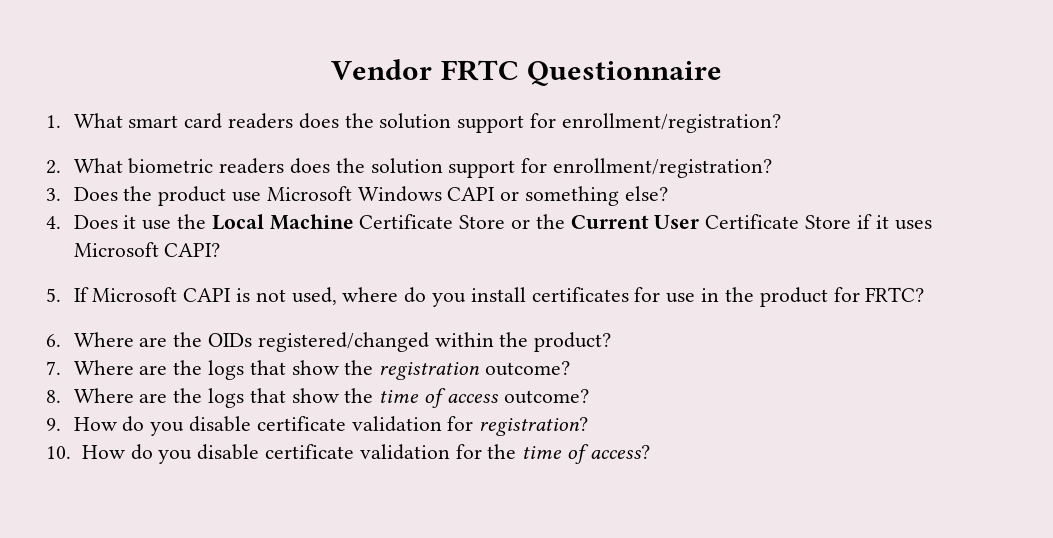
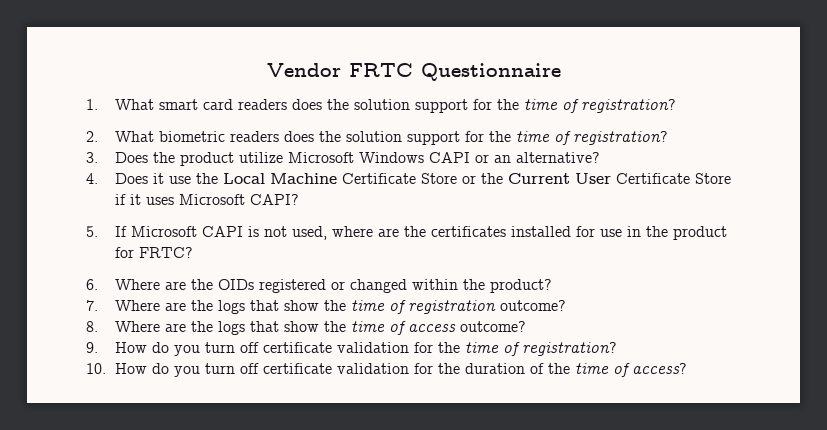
- 1. What smart card readers does the solution support for enrollment/registration?
+ 1. What smart card readers does the solution support for the time of registration?
- 2. What biometric readers does the solution support for enrollment/registration?
+ 2. What biometric readers does the solution support for the time of registration?
- 3. Does the product use Microsoft Windows CAPI or something else?
+ 3. Does the product utilize Microsoft Windows CAPI or an alternative?
- 5. If Microsoft CAPI is not used, where do you install certificates for use in the product for FRTC?
+ 5. If Microsoft CAPI is not used, where are the certificates installed for use in the product for FRTC?
- 6. Where are the OIDs registered/changed within the product?
+ 6. Where are the OIDs registered or changed within the product?
- 7. Where are the logs that show the registration outcome?
+ 7. Where are the logs that show the time of registration outcome?
- 9. How do you disable certificate validation for registration?
+ 9. How do you turn off certificate validation for the time of registration?
- 10. How do you disable certificate validation for the time of access?
+ 10. How do you turn off certificate validation for the duration of the time of access?

